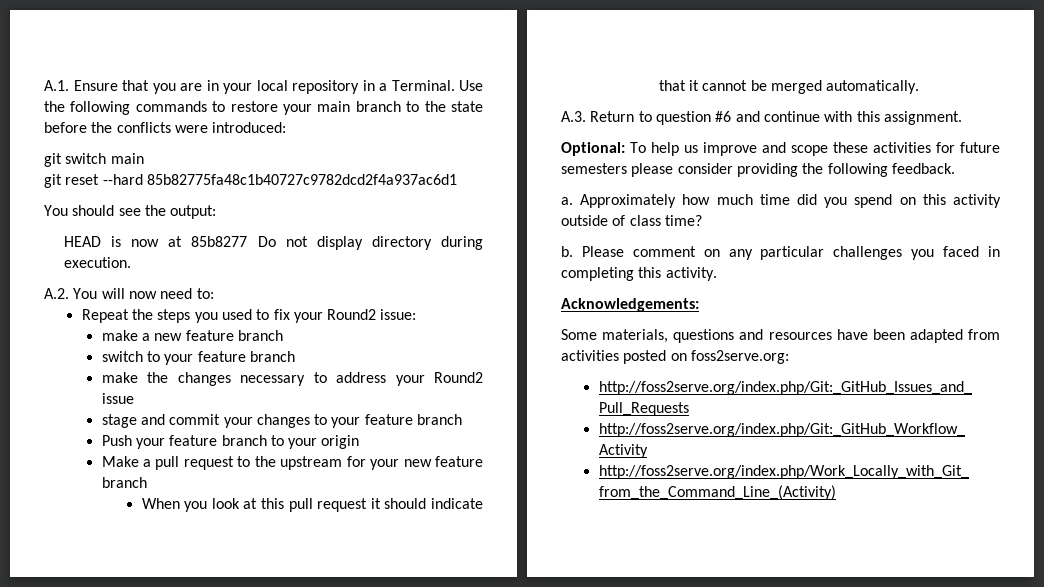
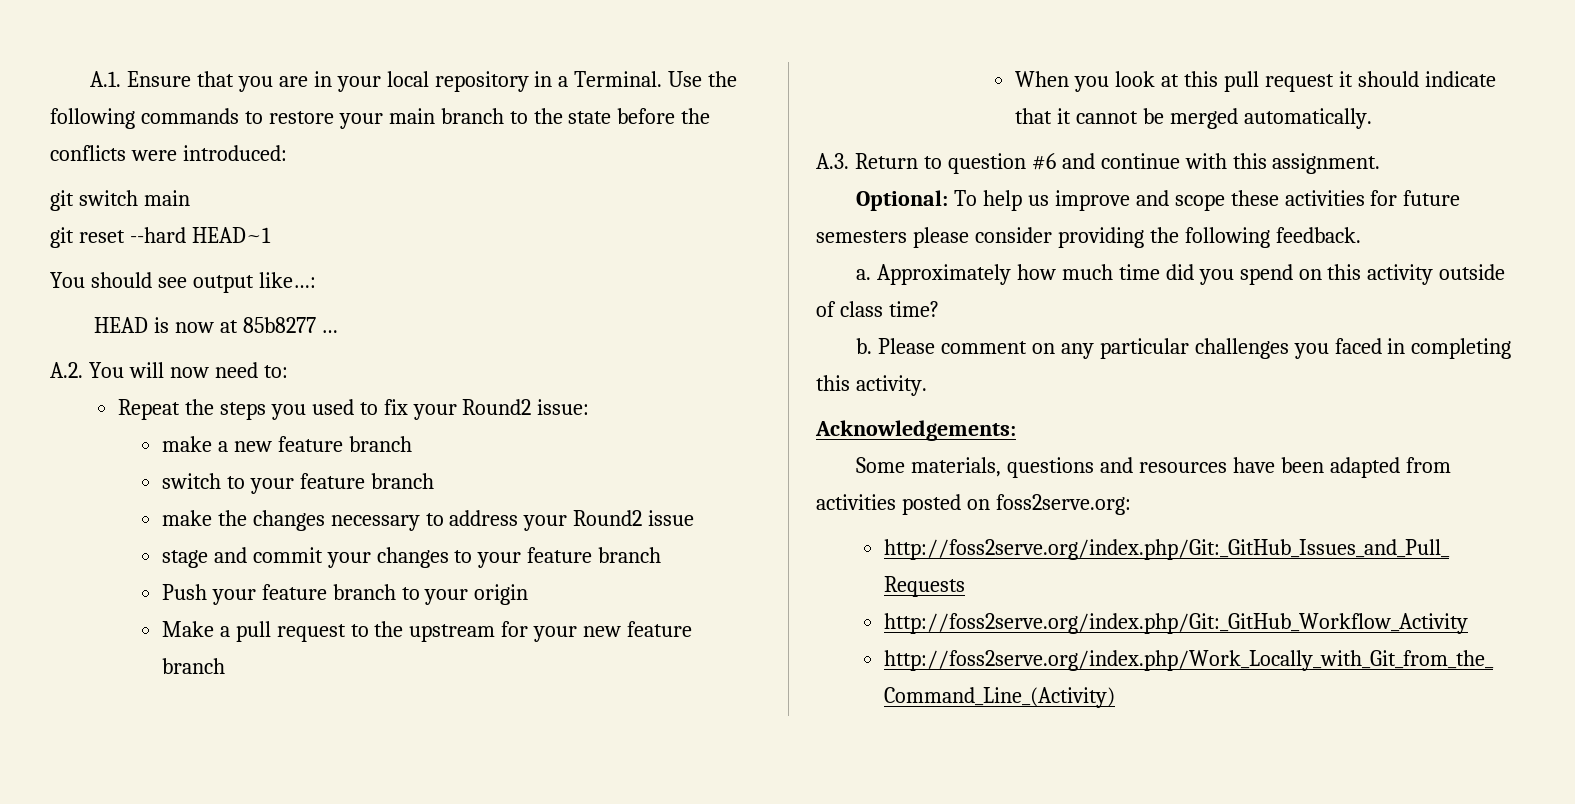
- git reset --hard 85b82775fa48c1b40727c9782dcd2f4a937ac6d1
+ git reset --hard HEAD~1
- You should see the output:
+ You should see output like…:
- HEAD is now at 85b8277 Do not display directory during execution.
+ HEAD is now at 85b8277 …

